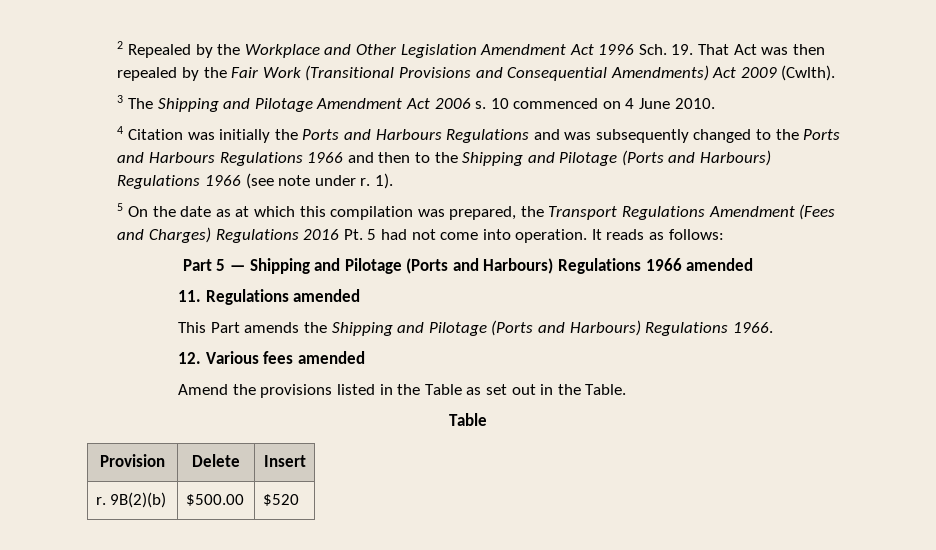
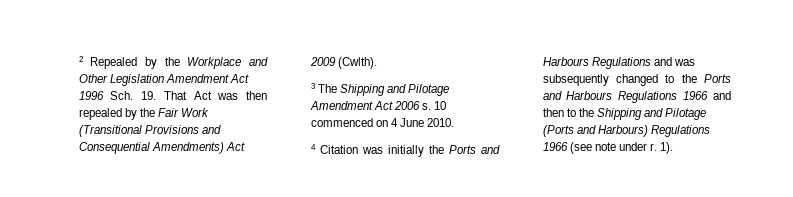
- 5 On the date as at which this compilation was prepared, the Transport Regulations Amendment (Fees and Charges) Regulations 2016 Pt. 5 had not come into operation. It reads as follows:
- Part 5 — Shipping and Pilotage (Ports and Harbours) Regulations 1966 amended
- 11. Regulations amended
- This Part amends the Shipping and Pilotage (Ports and Harbours) Regulations 1966.
- 12. Various fees amended
- Amend the provisions listed in the Table as set out in the Table.
- Table
- Provision | Delete | Insert
- r. 9B(2)(b) | $500.00 | $520

